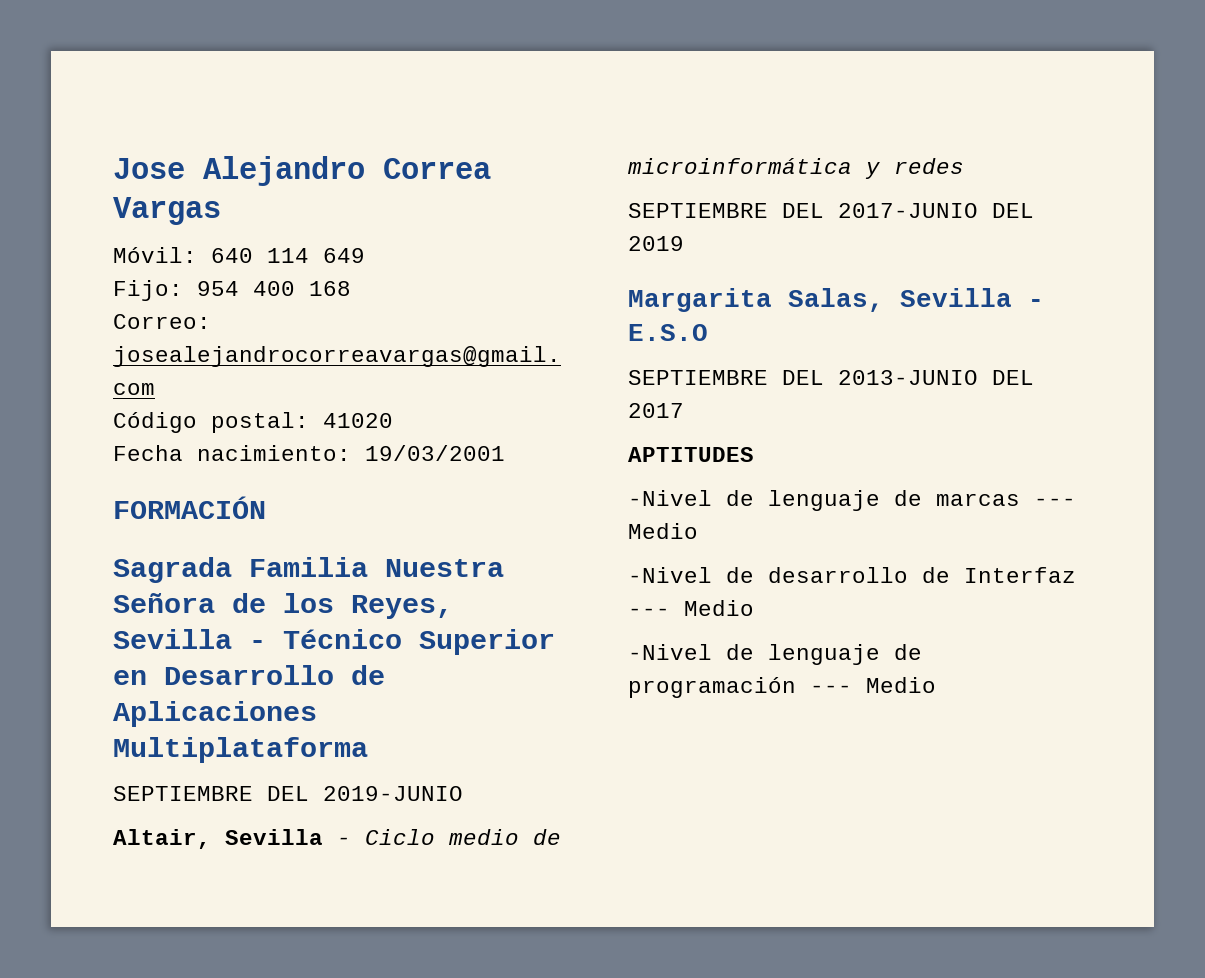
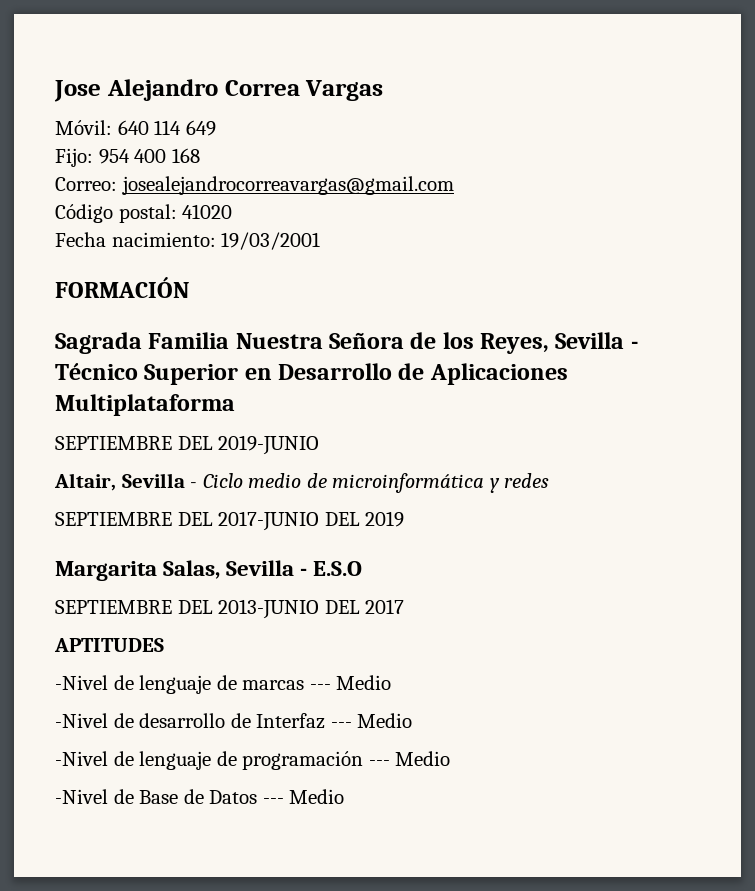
+ -Nivel de Base de Datos --- Medio

